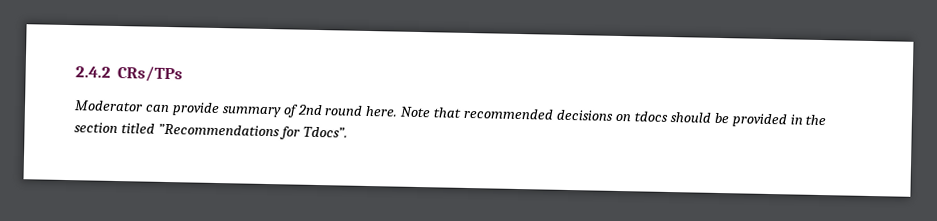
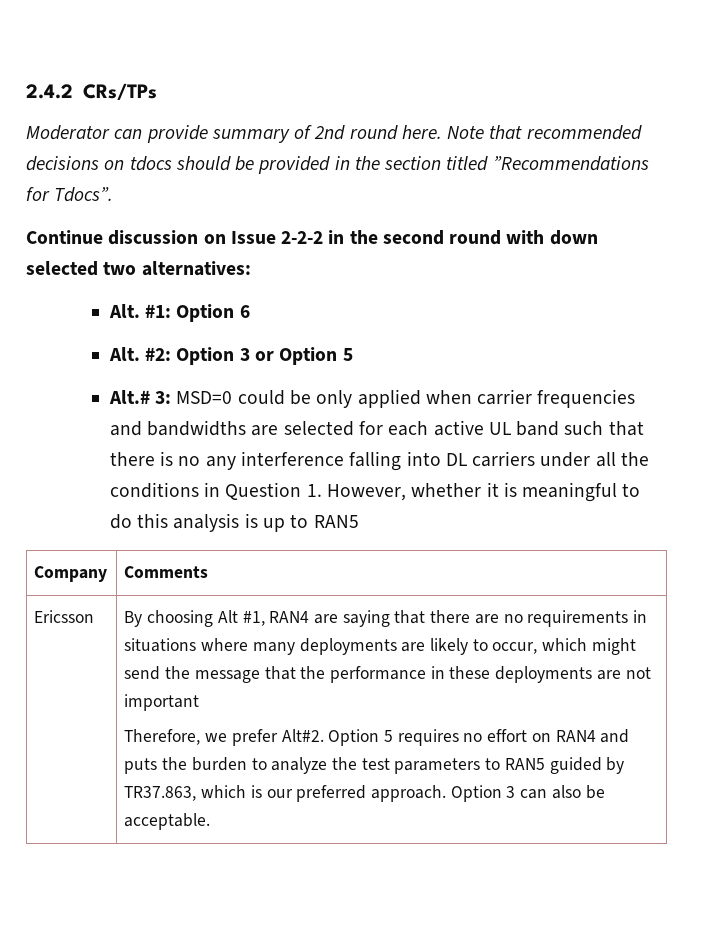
+ Continue discussion on Issue 2-2-2 in the second round with down selected two alternatives:
+ Alt. #1: Option 6
+ Alt. #2: Option 3 or Option 5
+ Alt.# 3: MSD=0 could be only applied when carrier frequencies and bandwidths are selected for each active UL band such that there is no any interference falling into DL carriers under all the conditions in Question 1. However, whether it is meaningful to do this analysis is up to RAN5
+ Company | Comments
+ Ericsson | By choosing Alt #1, RAN4 are saying that there are no requirements in situations where many deployments are likely to occur, which might send the message that the performance in these deployments are not important
+ Therefore, we prefer Alt#2. Option 5 requires no effort on RAN4 and puts the burden to analyze the test parameters to RAN5 guided by TR37.863, which is our preferred approach. Option 3 can also be acceptable.

